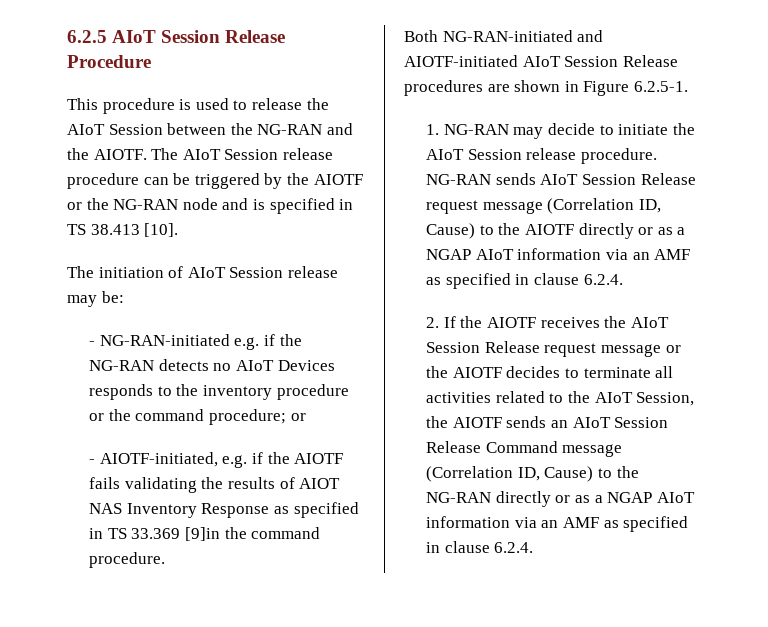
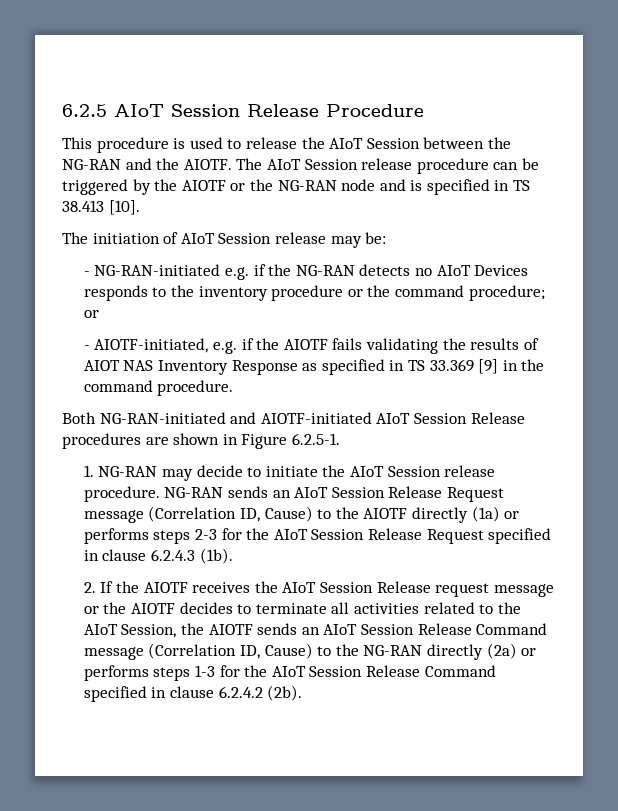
- - AIOTF-initiated, e.g. if the AIOTF fails validating the results of AIOT NAS Inventory Response as specified in TS 33.369 [9]in the command procedure.
+ - AIOTF-initiated, e.g. if the AIOTF fails validating the results of AIOT NAS Inventory Response as specified in TS 33.369 [9] in the command procedure.
- NG-RAN sends AIoT Session Release request message (Correlation ID, Cause) to the AIOTF directly or as a NGAP AIoT information via an AMF as specified in clause 6.2.4.
+ NG-RAN sends an AIoT Session Release Request message (Correlation ID, Cause) to the AIOTF directly (1a) or performs steps 2-3 for the AIoT Session Release Request specified in clause 6.2.4.3 (1b).
- 2. If the AIOTF receives the AIoT Session Release request message or the AIOTF decides to terminate all activities related to the AIoT Session, the AIOTF sends an AIoT Session Release Command message (Correlation ID, Cause) to the NG-RAN directly or as a NGAP AIoT information via an AMF as specified in clause 6.2.4.
+ 2. If the AIOTF receives the AIoT Session Release request message or the AIOTF decides to terminate all activities related to the AIoT Session, the AIOTF sends an AIoT Session Release Command message (Correlation ID, Cause) to the NG-RAN directly (2a) or performs steps 1-3 for the AIoT Session Release Command specified in clause 6.2.4.2 (2b).

